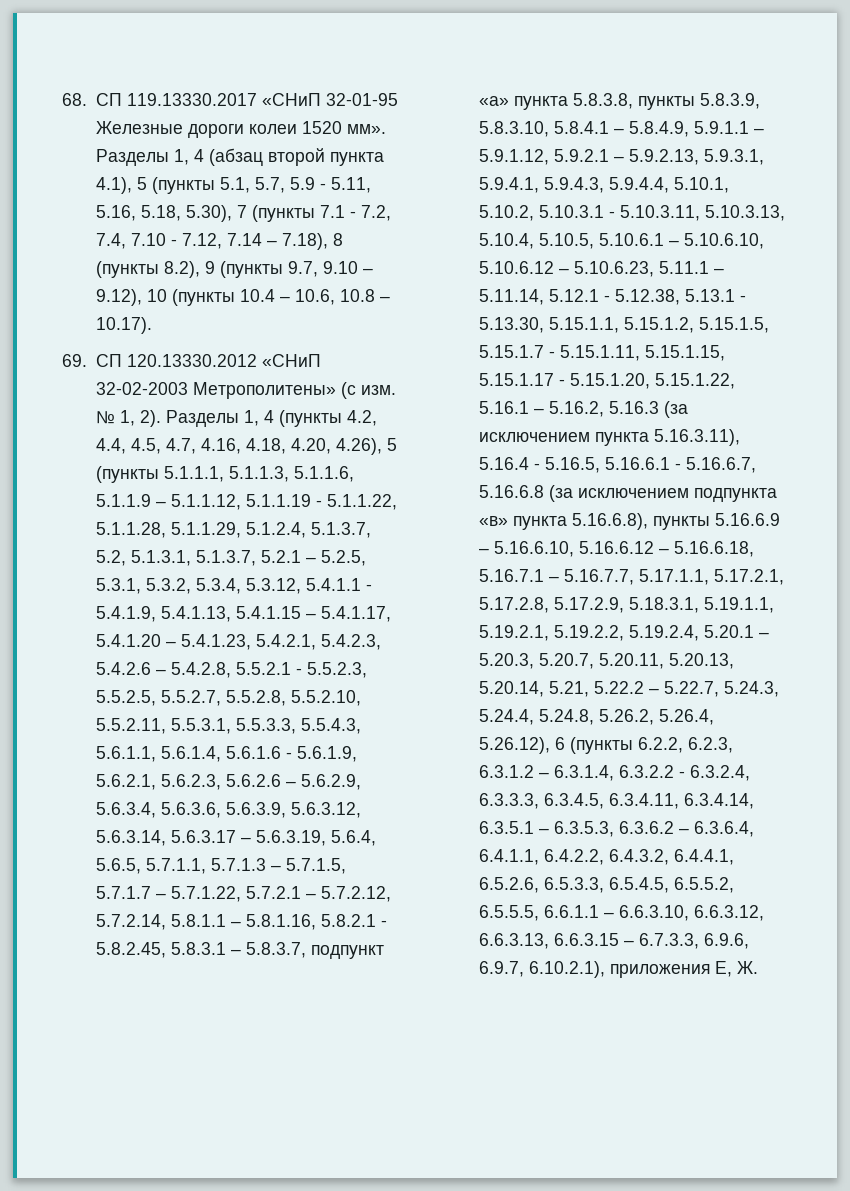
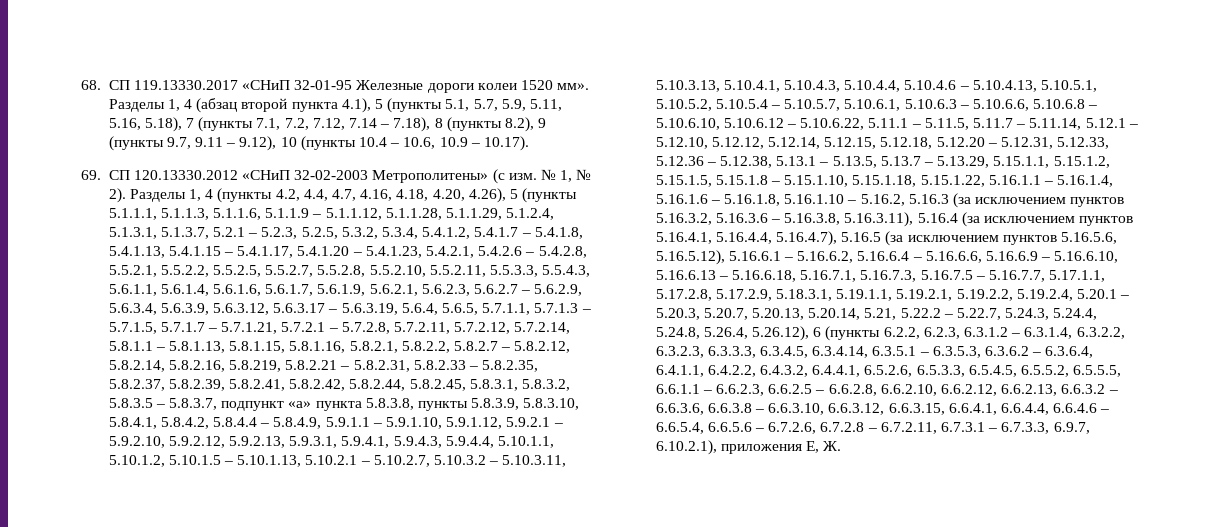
- Разделы 1, 4 (абзац второй пункта 4.1), 5 (пункты 5.1, 5.7, 5.9 - 5.11, 5.16, 5.18, 5.30), 7 (пункты 7.1 - 7.2, 7.4, 7.10 - 7.12, 7.14 – 7.18), 8 (пункты 8.2), 9 (пункты 9.7, 9.10 – 9.12), 10 (пункты 10.4 – 10.6, 10.8 – 10.17).
+ Разделы 1, 4 (абзац второй пункта 4.1), 5 (пункты 5.1, 5.7, 5.9, 5.11, 5.16, 5.18), 7 (пункты 7.1, 7.2, 7.12, 7.14 – 7.18), 8 (пункты 8.2), 9 (пункты 9.7, 9.11 – 9.12), 10 (пункты 10.4 – 10.6, 10.9 – 10.17).
- № 1, 2).
+ № 1, № 2).
- Разделы 1, 4 (пункты 4.2, 4.4, 4.5, 4.7, 4.16, 4.18, 4.20, 4.26), 5 (пункты 5.1.1.1, 5.1.1.3, 5.1.1.6, 5.1.1.9 – 5.1.1.12, 5.1.1.19 - 5.1.1.22, 5.1.1.28, 5.1.1.29, 5.1.2.4, 5.1.3.7, 5.2, 5.1.3.1, 5.1.3.7, 5.2.1 – 5.2.5, 5.3.1, 5.3.2, 5.3.4, 5.3.12, 5.4.1.1 - 5.4.1.9, 5.4.1.13, 5.4.1.15 – 5.4.1.17, 5.4.1.20 – 5.4.1.23, 5.4.2.1, 5.4.2.3, 5.4.2.6 – 5.4.2.8, 5.5.2.1 - 5.5.2.3, 5.5.2.5, 5.5.2.7, 5.5.2.8, 5.5.2.10, 5.5.2.11, 5.5.3.1, 5.5.3.3, 5.5.4.3, 5.6.1.1, 5.6.1.4, 5.6.1.6 - 5.6.1.9, 5.6.2.1, 5.6.2.3, 5.6.2.6 – 5.6.2.9, 5.6.3.4, 5.6.3.6, 5.6.3.9, 5.6.3.12, 5.6.3.14, 5.6.3.17 – 5.6.3.19, 5.6.4, 5.6.5, 5.7.1.1, 5.7.1.3 – 5.7.1.5, 5.7.1.7 – 5.7.1.22, 5.7.2.1 – 5.7.2.12, 5.7.2.14, 5.8.1.1 – 5.8.1.16, 5.8.2.1 - 5.8.2.45, 5.8.3.1 – 5.8.3.7, подпункт «а» пункта 5.8.3.8, пункты 5.8.3.9, 5.8.3.10, 5.8.4.1 – 5.8.4.9, 5.9.1.1 – 5.9.1.12, 5.9.2.1 – 5.9.2.13, 5.9.3.1, 5.9.4.1, 5.9.4.3, 5.9.4.4, 5.10.1, 5.10.2, 5.10.3.1 - 5.10.3.11, 5.10.3.13, 5.10.4, 5.10.5, 5.10.6.1 – 5.10.6.10, 5.10.6.12 – 5.10.6.23, 5.11.1 – 5.11.14, 5.12.1 - 5.12.38, 5.13.1 - 5.13.30, 5.15.1.1, 5.15.1.2, 5.15.1.5, 5.15.1.7 - 5.15.1.11, 5.15.1.15, 5.15.1.17 - 5.15.1.20, 5.15.1.22, 5.16.1 – 5.16.2, 5.16.3 (за исключением пункта 5.16.3.11), 5.16.4 - 5.16.5, 5.16.6.1 - 5.16.6.7, 5.16.6.8 (за исключением подпункта «в» пункта 5.16.6.8), пункты 5.16.6.9 – 5.16.6.10, 5.16.6.12 – 5.16.6.18, 5.16.7.1 – 5.16.7.7, 5.17.1.1, 5.17.2.1, 5.17.2.8, 5.17.2.9, 5.18.3.1, 5.19.1.1, 5.19.2.1, 5.19.2.2, 5.19.2.4, 5.20.1 – 5.20.3, 5.20.7, 5.20.11, 5.20.13, 5.20.14, 5.21, 5.22.2 – 5.22.7, 5.24.3, 5.24.4, 5.24.8, 5.26.2, 5.26.4, 5.26.12), 6 (пункты 6.2.2, 6.2.3, 6.3.1.2 – 6.3.1.4, 6.3.2.2 - 6.3.2.4, 6.3.3.3, 6.3.4.5, 6.3.4.11, 6.3.4.14, 6.3.5.1 – 6.3.5.3, 6.3.6.2 – 6.3.6.4, 6.4.1.1, 6.4.2.2, 6.4.3.2, 6.4.4.1, 6.5.2.6, 6.5.3.3, 6.5.4.5, 6.5.5.2, 6.5.5.5, 6.6.1.1 – 6.6.3.10, 6.6.3.12, 6.6.3.13, 6.6.3.15 – 6.7.3.3, 6.9.6, 6.9.7, 6.10.2.1), приложения Е, Ж.
+ Разделы 1, 4 (пункты 4.2, 4.4, 4.7, 4.16, 4.18, 4.20, 4.26), 5 (пункты 5.1.1.1, 5.1.1.3, 5.1.1.6, 5.1.1.9 – 5.1.1.12, 5.1.1.28, 5.1.1.29, 5.1.2.4, 5.1.3.1, 5.1.3.7, 5.2.1 – 5.2.3, 5.2.5, 5.3.2, 5.3.4, 5.4.1.2, 5.4.1.7 – 5.4.1.8, 5.4.1.13, 5.4.1.15 – 5.4.1.17, 5.4.1.20 – 5.4.1.23, 5.4.2.1, 5.4.2.6 – 5.4.2.8, 5.5.2.1, 5.5.2.2, 5.5.2.5, 5.5.2.7, 5.5.2.8, 5.5.2.10, 5.5.2.11, 5.5.3.3, 5.5.4.3, 5.6.1.1, 5.6.1.4, 5.6.1.6, 5.6.1.7, 5.6.1.9, 5.6.2.1, 5.6.2.3, 5.6.2.7 – 5.6.2.9, 5.6.3.4, 5.6.3.9, 5.6.3.12, 5.6.3.17 – 5.6.3.19, 5.6.4, 5.6.5, 5.7.1.1, 5.7.1.3 – 5.7.1.5, 5.7.1.7 – 5.7.1.21, 5.7.2.1 – 5.7.2.8, 5.7.2.11, 5.7.2.12, 5.7.2.14, 5.8.1.1 – 5.8.1.13, 5.8.1.15, 5.8.1.16, 5.8.2.1, 5.8.2.2, 5.8.2.7 – 5.8.2.12, 5.8.2.14, 5.8.2.16, 5.8.219, 5.8.2.21 – 5.8.2.31, 5.8.2.33 – 5.8.2.35, 5.8.2.37, 5.8.2.39, 5.8.2.41, 5.8.2.42, 5.8.2.44, 5.8.2.45, 5.8.3.1, 5.8.3.2, 5.8.3.5 – 5.8.3.7, подпункт «а» пункта 5.8.3.8, пункты 5.8.3.9, 5.8.3.10, 5.8.4.1, 5.8.4.2, 5.8.4.4 – 5.8.4.9, 5.9.1.1 – 5.9.1.10, 5.9.1.12, 5.9.2.1 – 5.9.2.10, 5.9.2.12, 5.9.2.13, 5.9.3.1, 5.9.4.1, 5.9.4.3, 5.9.4.4, 5.10.1.1, 5.10.1.2, 5.10.1.5 – 5.10.1.13, 5.10.2.1 – 5.10.2.7, 5.10.3.2 – 5.10.3.11, 5.10.3.13, 5.10.4.1, 5.10.4.3, 5.10.4.4, 5.10.4.6 – 5.10.4.13, 5.10.5.1, 5.10.5.2, 5.10.5.4 – 5.10.5.7, 5.10.6.1, 5.10.6.3 – 5.10.6.6, 5.10.6.8 – 5.10.6.10, 5.10.6.12 – 5.10.6.22, 5.11.1 – 5.11.5, 5.11.7 – 5.11.14, 5.12.1 – 5.12.10, 5.12.12, 5.12.14, 5.12.15, 5.12.18, 5.12.20 – 5.12.31, 5.12.33, 5.12.36 – 5.12.38, 5.13.1 – 5.13.5, 5.13.7 – 5.13.29, 5.15.1.1, 5.15.1.2, 5.15.1.5, 5.15.1.8 – 5.15.1.10, 5.15.1.18, 5.15.1.22, 5.16.1.1 – 5.16.1.4, 5.16.1.6 – 5.16.1.8, 5.16.1.10 – 5.16.2, 5.16.3 (за исключением пунктов 5.16.3.2, 5.16.3.6 – 5.16.3.8, 5.16.3.11), 5.16.4 (за исключением пунктов 5.16.4.1, 5.16.4.4, 5.16.4.7), 5.16.5 (за исключением пунктов 5.16.5.6, 5.16.5.12), 5.16.6.1 – 5.16.6.2, 5.16.6.4 – 5.16.6.6, 5.16.6.9 – 5.16.6.10, 5.16.6.13 – 5.16.6.18, 5.16.7.1, 5.16.7.3, 5.16.7.5 – 5.16.7.7, 5.17.1.1, 5.17.2.8, 5.17.2.9, 5.18.3.1, 5.19.1.1, 5.19.2.1, 5.19.2.2, 5.19.2.4, 5.20.1 – 5.20.3, 5.20.7, 5.20.13, 5.20.14, 5.21, 5.22.2 – 5.22.7, 5.24.3, 5.24.4, 5.24.8, 5.26.4, 5.26.12), 6 (пункты 6.2.2, 6.2.3, 6.3.1.2 – 6.3.1.4, 6.3.2.2, 6.3.2.3, 6.3.3.3, 6.3.4.5, 6.3.4.14, 6.3.5.1 – 6.3.5.3, 6.3.6.2 – 6.3.6.4, 6.4.1.1, 6.4.2.2, 6.4.3.2, 6.4.4.1, 6.5.2.6, 6.5.3.3, 6.5.4.5, 6.5.5.2, 6.5.5.5, 6.6.1.1 – 6.6.2.3, 6.6.2.5 – 6.6.2.8, 6.6.2.10, 6.6.2.12, 6.6.2.13, 6.6.3.2 – 6.6.3.6, 6.6.3.8 – 6.6.3.10, 6.6.3.12, 6.6.3.15, 6.6.4.1, 6.6.4.4, 6.6.4.6 – 6.6.5.4, 6.6.5.6 – 6.7.2.6, 6.7.2.8 – 6.7.2.11, 6.7.3.1 – 6.7.3.3, 6.9.7, 6.10.2.1), приложения Е, Ж.

